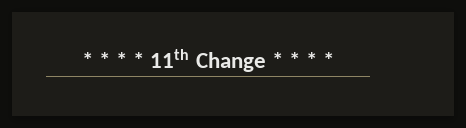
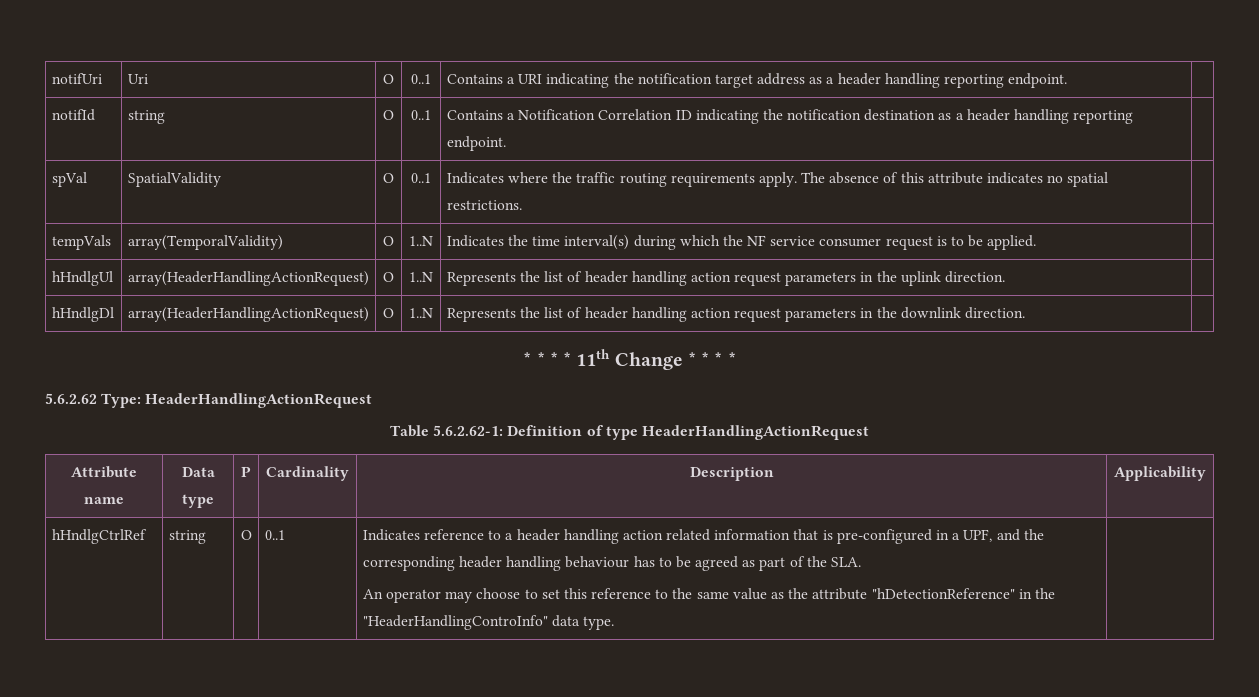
+ notifUri | Uri | O | 0..1 | Contains a URI indicating the notification target address as a header handling reporting endpoint. |
+ notifId | string | O | 0..1 | Contains a Notification Correlation ID indicating the notification destination as a header handling reporting endpoint. |
+ spVal | SpatialValidity | O | 0..1 | Indicates where the traffic routing requirements apply. The absence of this attribute indicates no spatial restrictions. |
+ tempVals | array(TemporalValidity) | O | 1..N | Indicates the time interval(s) during which the NF service consumer request is to be applied. |
+ hHndlgUl | array(HeaderHandlingActionRequest) | O | 1..N | Represents the list of header handling action request parameters in the uplink direction. |
+ hHndlgDl | array(HeaderHandlingActionRequest) | O | 1..N | Represents the list of header handling action request parameters in the downlink direction. |
+ 5.6.2.62 Type: HeaderHandlingActionRequest
+ Table 5.6.2.62-1: Definition of type HeaderHandlingActionRequest
+ Attribute name | Data type | P | Cardinality | Description | Applicability
+ hHndlgCtrlRef | string | O | 0..1 | Indicates reference to a header handling action related information that is pre-configured in a UPF, and the corresponding header handling behaviour has to be agreed as part of the SLA.
+ An operator may choose to set this reference to the same value as the attribute "hDetectionReference" in the "HeaderHandlingControInfo" data type.

